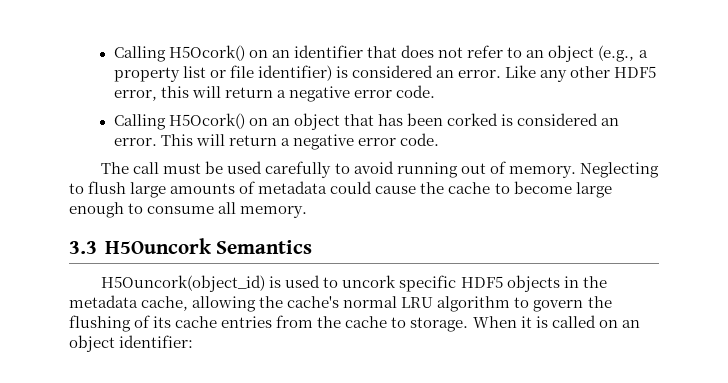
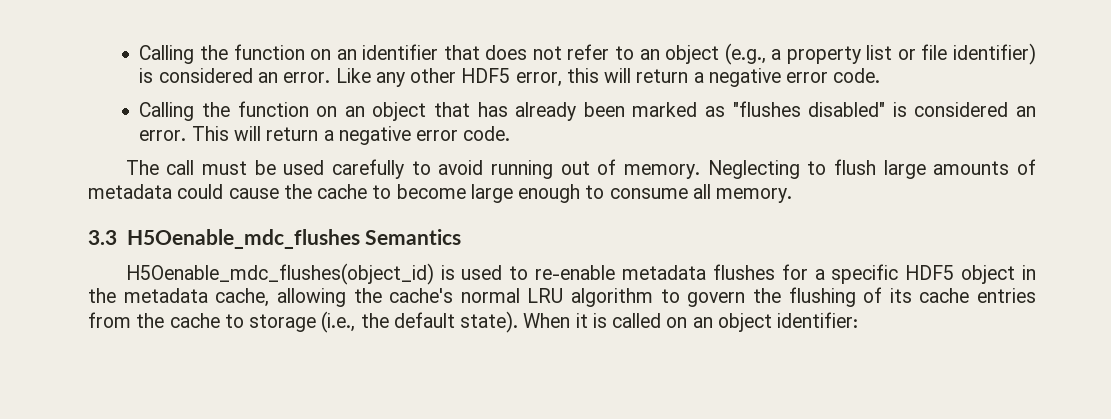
- Calling H5Ocork() on an identifier that does not refer to an object (e.g., a property list or file identifier) is considered an error.
+ Calling the function on an identifier that does not refer to an object (e.g., a property list or file identifier) is considered an error.
- Calling H5Ocork() on an object that has been corked is considered an error.
+ Calling the function on an object that has already been marked as "flushes disabled" is considered an error.
- 3.3 H5Ouncork Semantics
+ 3.3 H5Oenable_mdc_flushes Semantics
- H5Ouncork(object_id) is used to uncork specific HDF5 objects in the metadata cache, allowing the cache's normal LRU algorithm to govern the flushing of its cache entries from the cache to storage.
+ H5Oenable_mdc_flushes(object_id) is used to re-enable metadata flushes for a specific HDF5 object in the metadata cache, allowing the cache's normal LRU algorithm to govern the flushing of its cache entries from the cache to storage (i.e., the default state).

